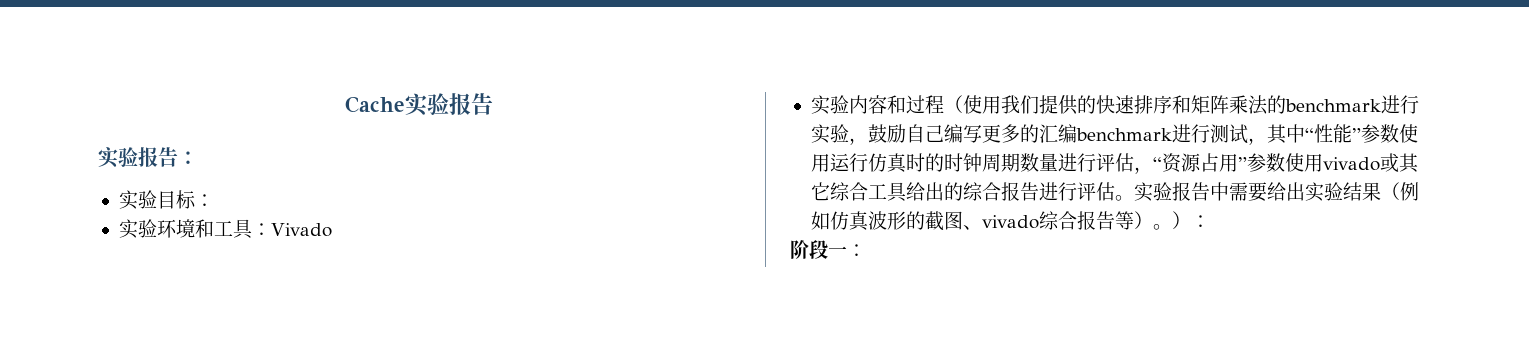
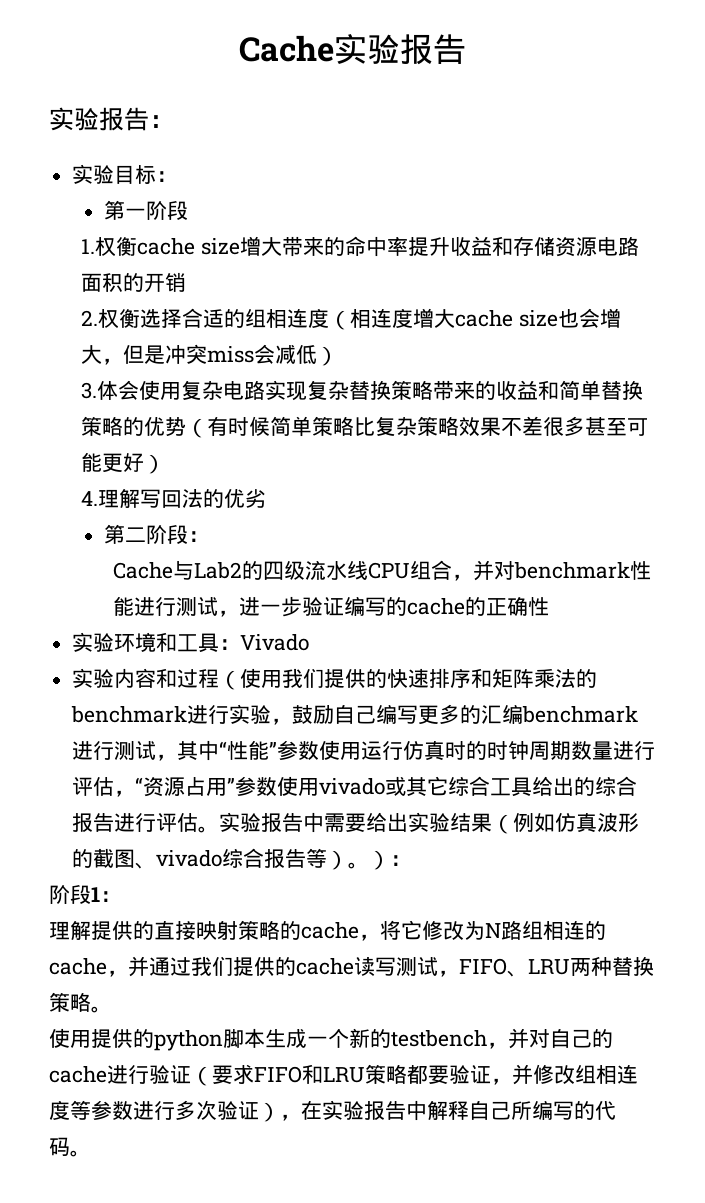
+ 第一阶段
+ 1.权衡cache size增大带来的命中率提升收益和存储资源电路面积的开销
+ 2.权衡选择合适的组相连度（相连度增大cache size也会增大，但是冲突miss会减低）
+ 3.体会使用复杂电路实现复杂替换策略带来的收益和简单替换策略的优势（有时候简单策略比复杂策略效果不差很多甚至可能更好）
+ 4.理解写回法的优劣
+ 第二阶段：
+ Cache与Lab2的四级流水线CPU组合，并对benchmark性能进行测试，进一步验证编写的cache的正确性
- 阶段一：
+ 阶段1：
+ 理解提供的直接映射策略的cache，将它修改为N路组相连的cache，并通过我们提供的cache读写测试，FIFO、LRU两种替换策略。
+ 使用提供的python脚本生成一个新的testbench，并对自己的cache进行验证（要求FIFO和LRU策略都要验证，并修改组相连度等参数进行多次验证），在实验报告中解释自己所编写的代码。

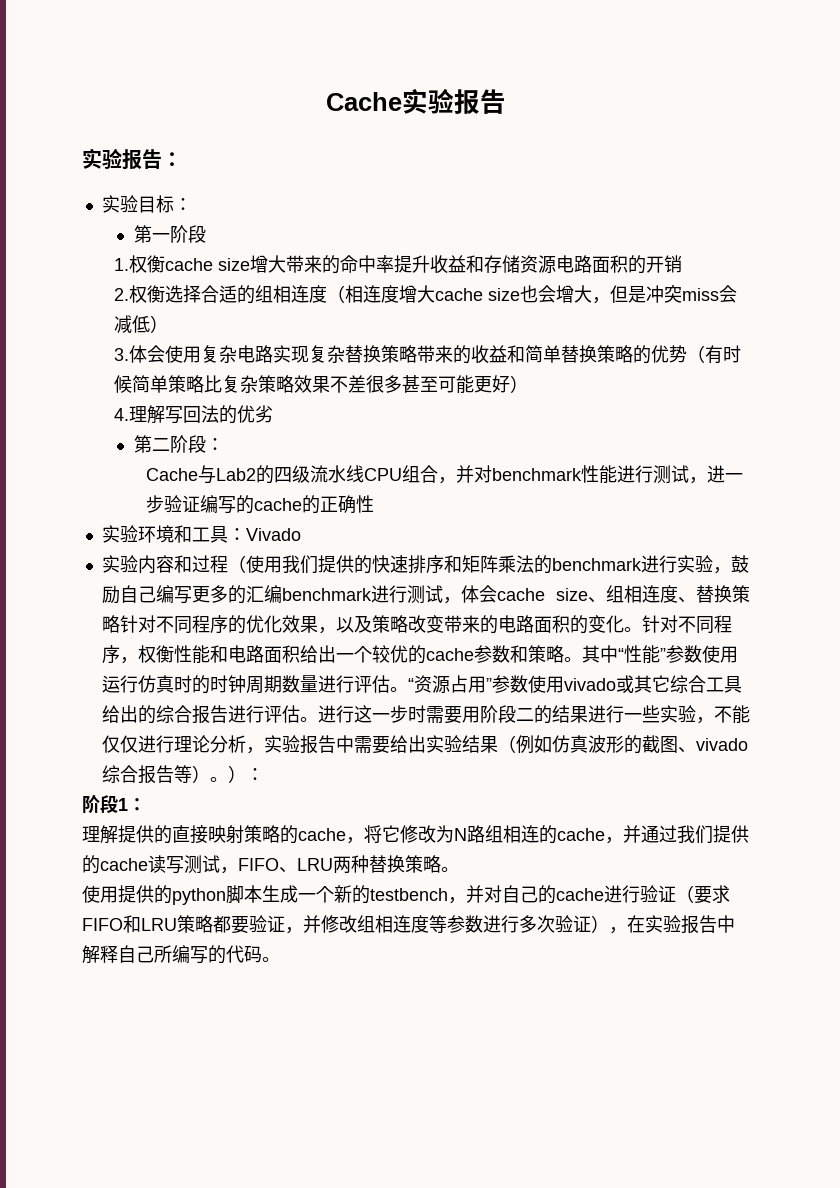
- 实验内容和过程（使用我们提供的快速排序和矩阵乘法的benchmark进行实验，鼓励自己编写更多的汇编benchmark进行测试，其中“性能”参数使用运行仿真时的时钟周期数量进行评估，“资源占用”参数使用vivado或其它综合工具给出的综合报告进行评估。
+ 实验内容和过程（使用我们提供的快速排序和矩阵乘法的benchmark进行实验，鼓励自己编写更多的汇编benchmark进行测试，体会cache size、组相连度、替换策略针对不同程序的优化效果，以及策略改变带来的电路面积的变化。针对不同程序，权衡性能和电路面积给出一个较优的cache参数和策略。其中“性能”参数使用运行仿真时的时钟周期数量进行评估。“资源占用”参数使用vivado或其它综合工具给出的综合报告进行评估。
- 实验报告中需要给出实验结果（例如仿真波形的截图、vivado综合报告等）。）：
+ 进行这一步时需要用阶段二的结果进行一些实验，不能仅仅进行理论分析，实验报告中需要给出实验结果（例如仿真波形的截图、vivado综合报告等）。）：

